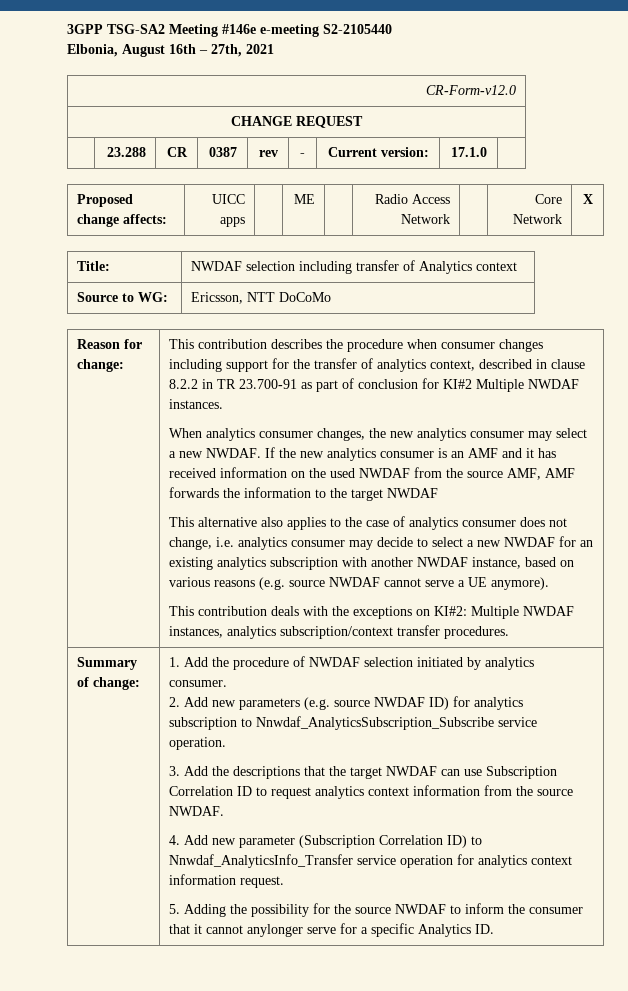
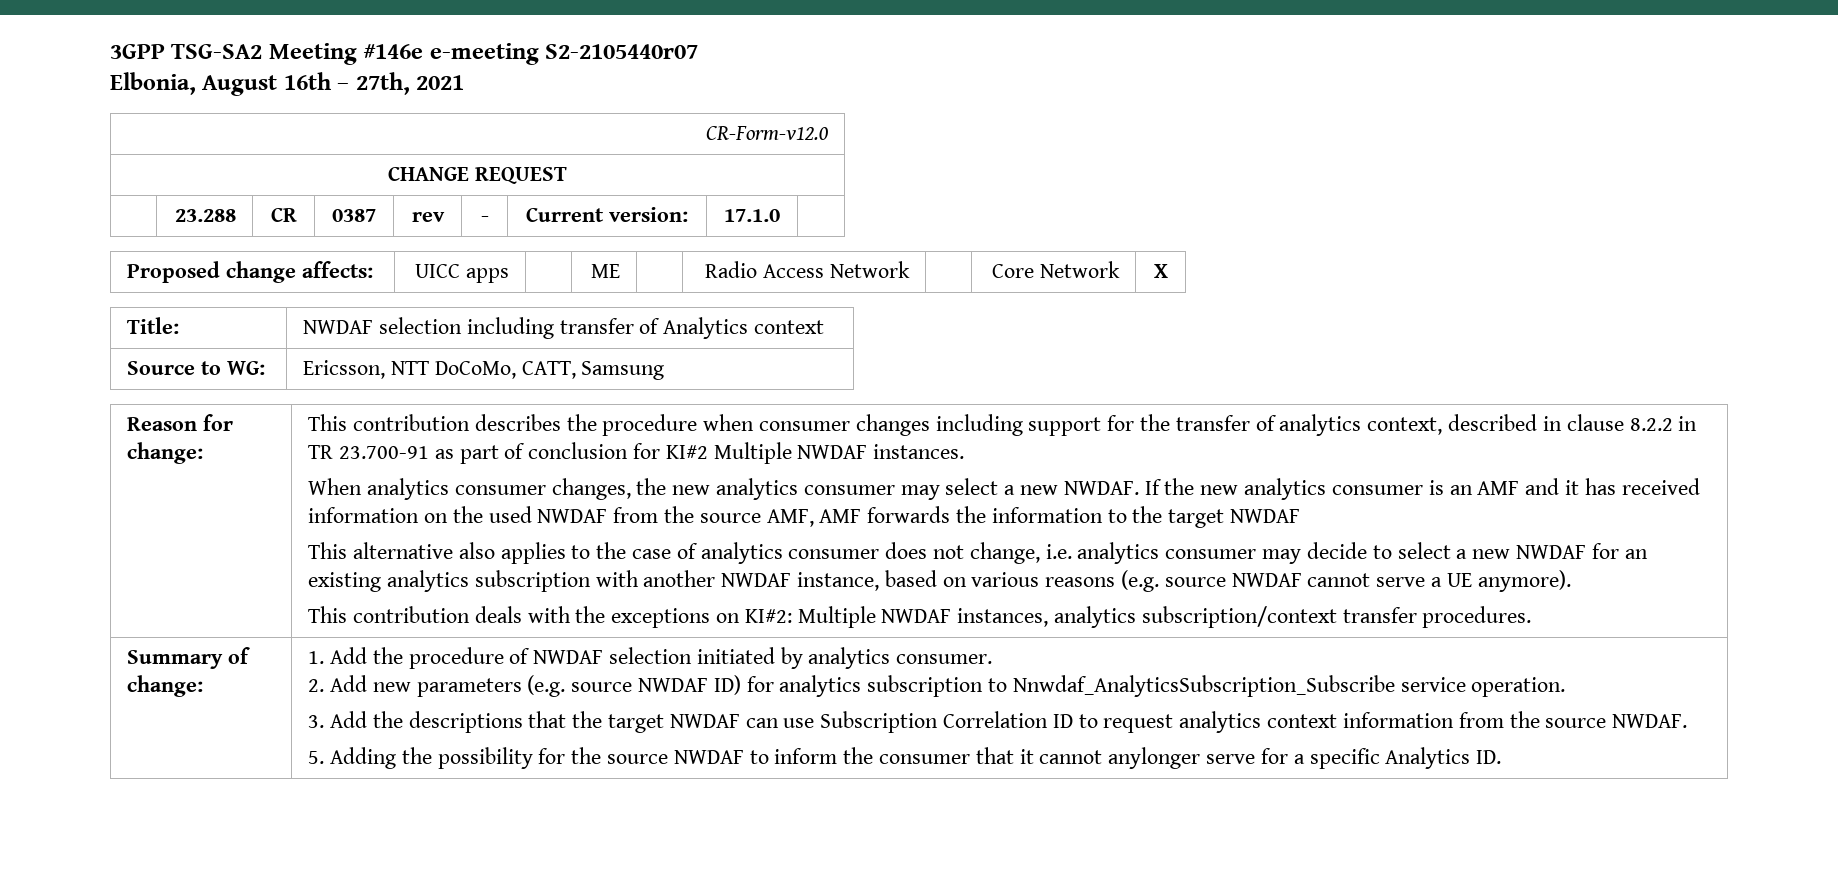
- 3GPP TSG-SA2 Meeting #146e e-meeting S2-2105440
+ 3GPP TSG-SA2 Meeting #146e e-meeting S2-2105440r07
- Source to WG: | Ericsson, NTT DoCoMo
+ Source to WG: | Ericsson, NTT DoCoMo, CATT, Samsung
- 4. Add new parameter (Subscription Correlation ID) to Nnwdaf_AnalyticsInfo_Transfer service operation for analytics context information request.

